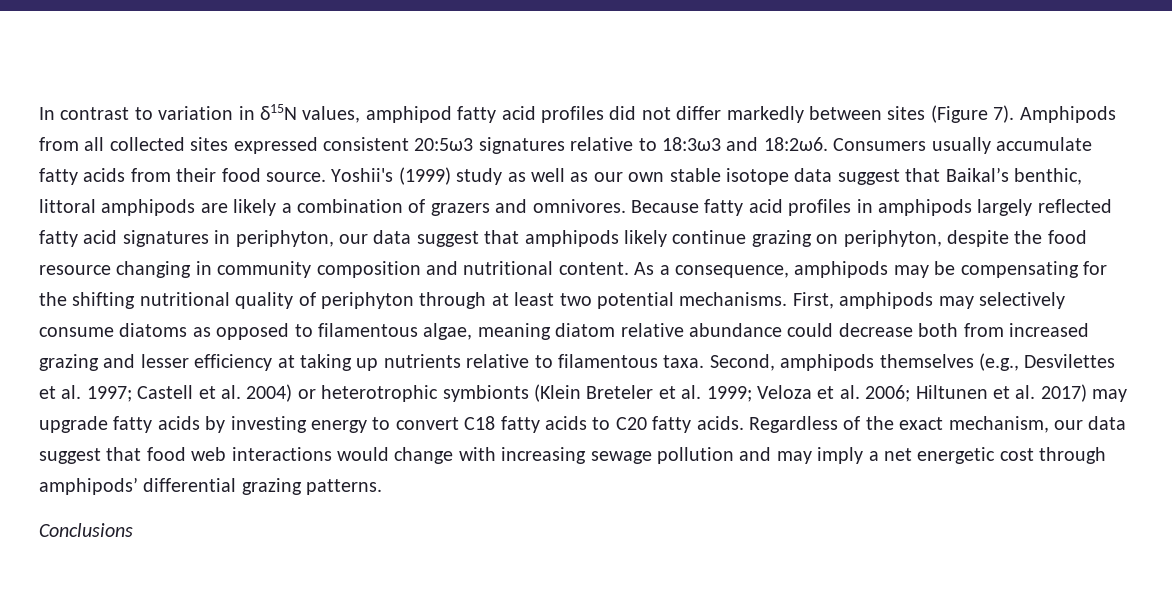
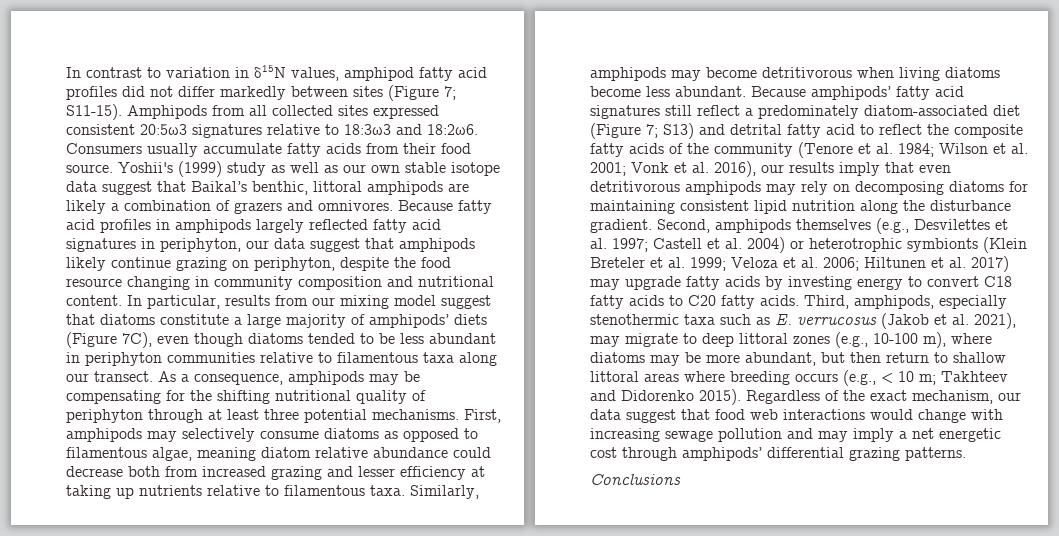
- In contrast to variation in δ15N values, amphipod fatty acid profiles did not differ markedly between sites (Figure 7).
+ In contrast to variation in δ15N values, amphipod fatty acid profiles did not differ markedly between sites (Figure 7; S11-15).
+ In particular, results from our mixing model suggest that diatoms constitute a large majority of amphipods’ diets (Figure 7C), even though diatoms tended to be less abundant in periphyton communities relative to filamentous taxa along our transect.
- As a consequence, amphipods may be compensating for the shifting nutritional quality of periphyton through at least two potential mechanisms.
+ As a consequence, amphipods may be compensating for the shifting nutritional quality of periphyton through at least three potential mechanisms.
+ Similarly, amphipods may become detritivorous when living diatoms become less abundant. Because amphipods’ fatty acid signatures still reflect a predominately diatom-associated diet (Figure 7; S13) and detrital fatty acid to reflect the composite fatty acids of the community (Tenore et al. 1984; Wilson et al. 2001; Vonk et al. 2016), our results imply that even detritivorous amphipods may rely on decomposing diatoms for maintaining consistent lipid nutrition along the disturbance gradient.
+ Third, amphipods, especially stenothermic taxa such as E. verrucosus (Jakob et al. 2021), may migrate to deep littoral zones (e.g., 10-100 m), where diatoms may be more abundant, but then return to shallow littoral areas where breeding occurs (e.g., < 10 m; Takhteev and Didorenko 2015).

